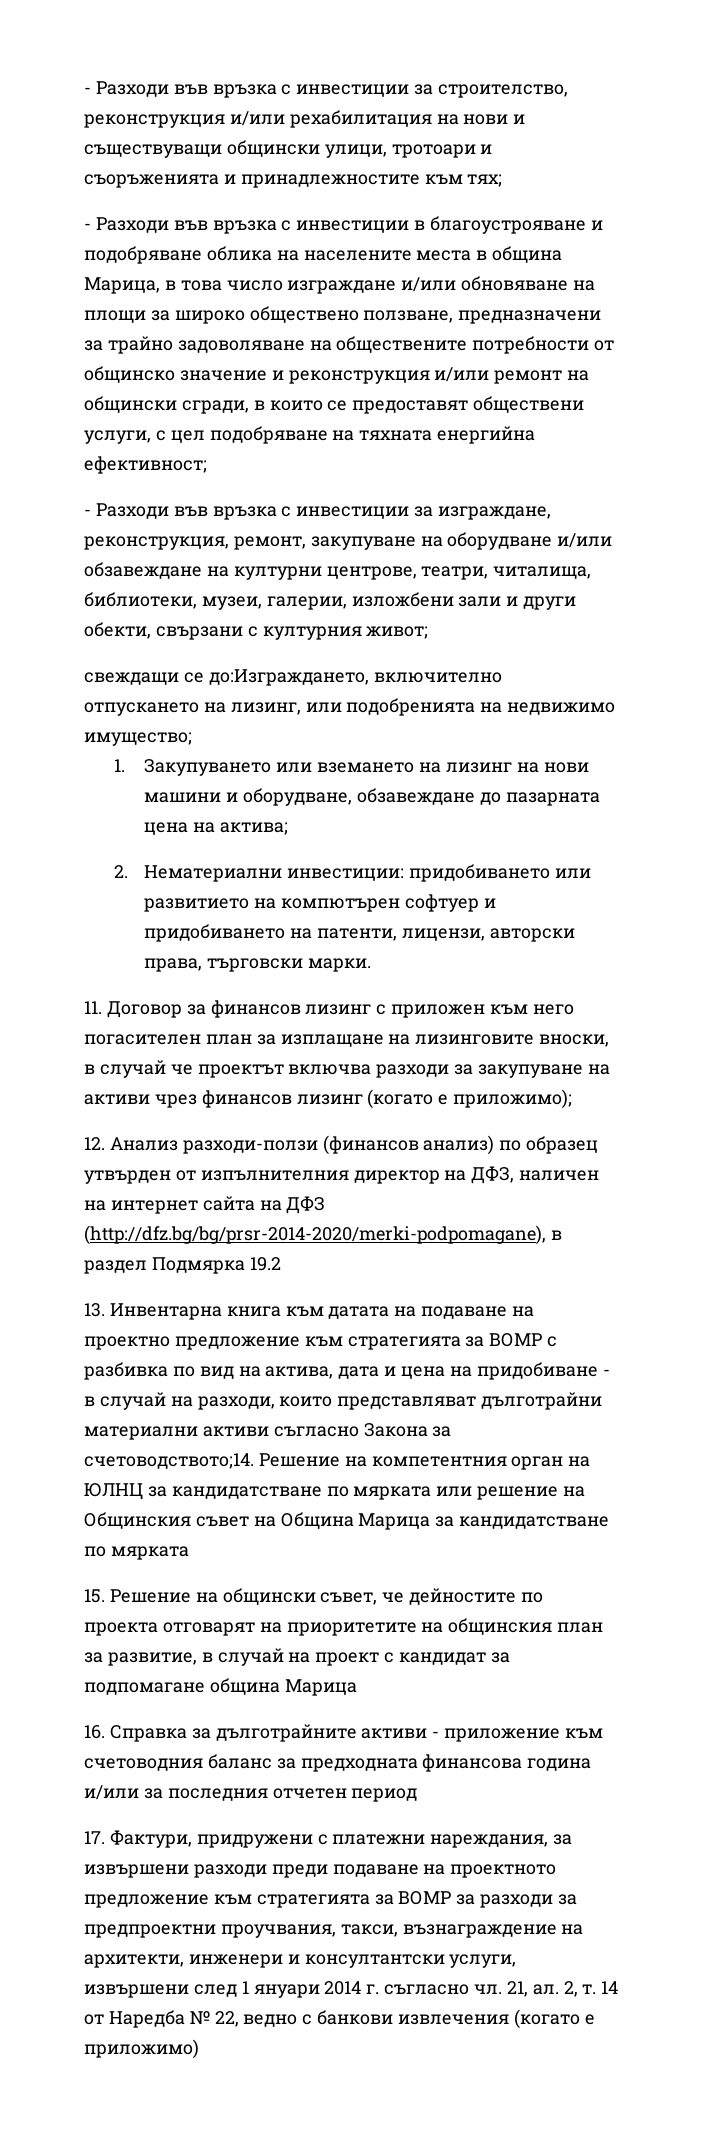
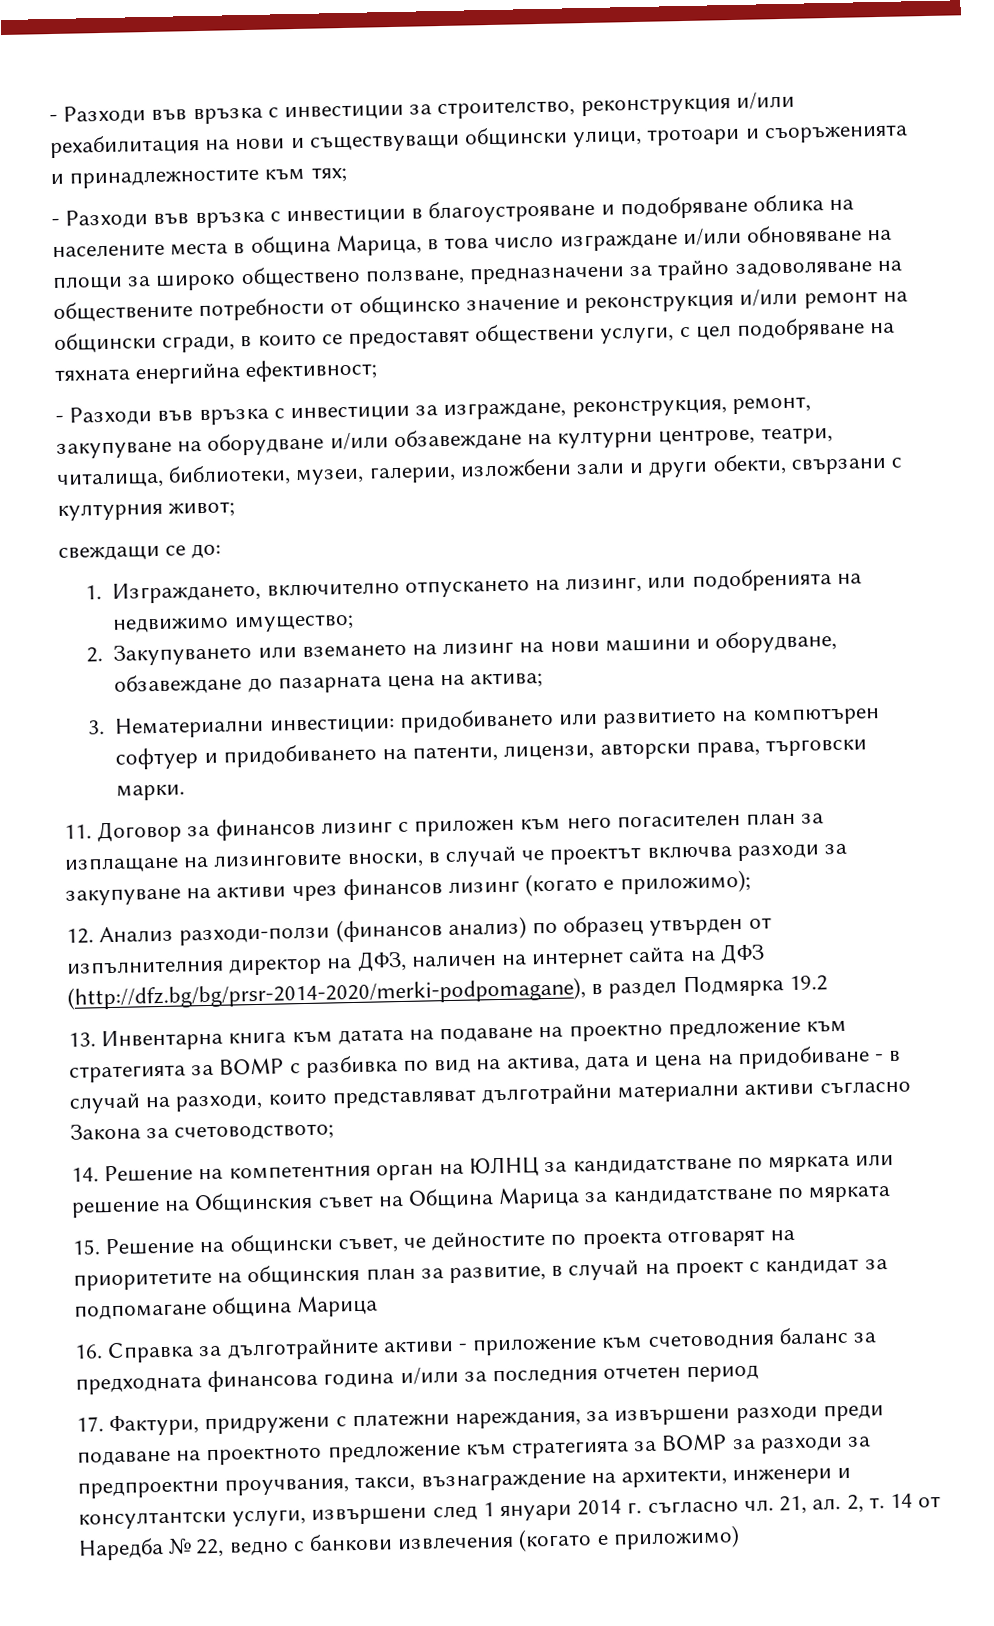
- свеждащи се до:Изграждането, включително отпускането на лизинг, или подобренията на недвижимо имущество;
+ свеждащи се до:
+ 1. Изграждането, включително отпускането на лизинг, или подобренията на недвижимо имущество;
- 1. Закупуването или вземането на лизинг на нови машини и оборудване, обзавеждане до пазарната цена на актива;
+ 2. Закупуването или вземането на лизинг на нови машини и оборудване, обзавеждане до пазарната цена на актива;
- 2. Нематериални инвестиции: придобиването или развитието на компютърен софтуер и придобиването на патенти, лицензи, авторски права, търговски марки.
+ 3. Нематериални инвестиции: придобиването или развитието на компютърен софтуер и придобиването на патенти, лицензи, авторски права, търговски марки.
- 13. Инвентарна книга към датата на подаване на проектно предложение към стратегията за ВОМР с разбивка по вид на актива, дата и цена на придобиване - в случай на разходи, които представляват дълготрайни материални активи съгласно Закона за счетоводството;14. Решение на компетентния орган на ЮЛНЦ за кандидатстване по мярката или решение на Общинския съвет на Община Марица за кандидатстване по мярката
+ 13. Инвентарна книга към датата на подаване на проектно предложение към стратегията за ВОМР с разбивка по вид на актива, дата и цена на придобиване - в случай на разходи, които представляват дълготрайни материални активи съгласно Закона за счетоводството;
+ 14. Решение на компетентния орган на ЮЛНЦ за кандидатстване по мярката или решение на Общинския съвет на Община Марица за кандидатстване по мярката

